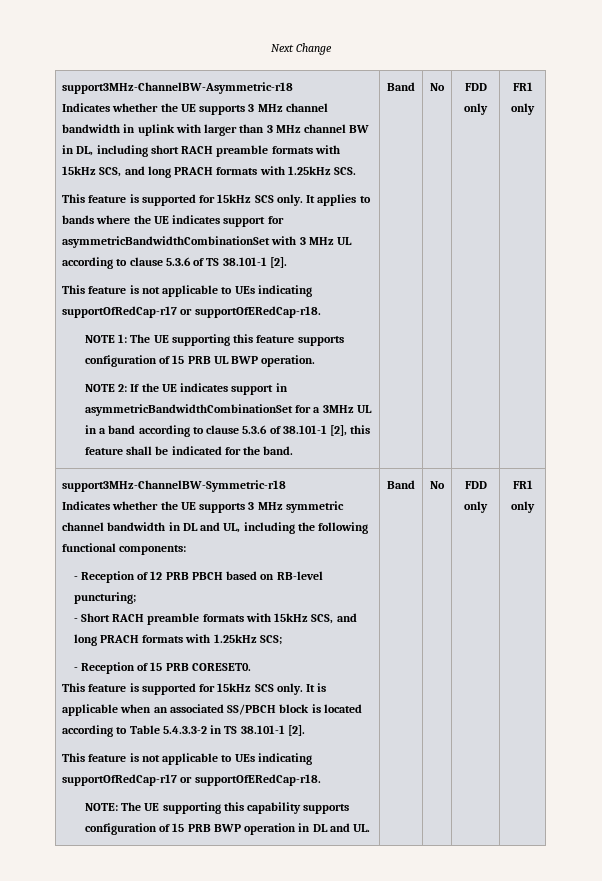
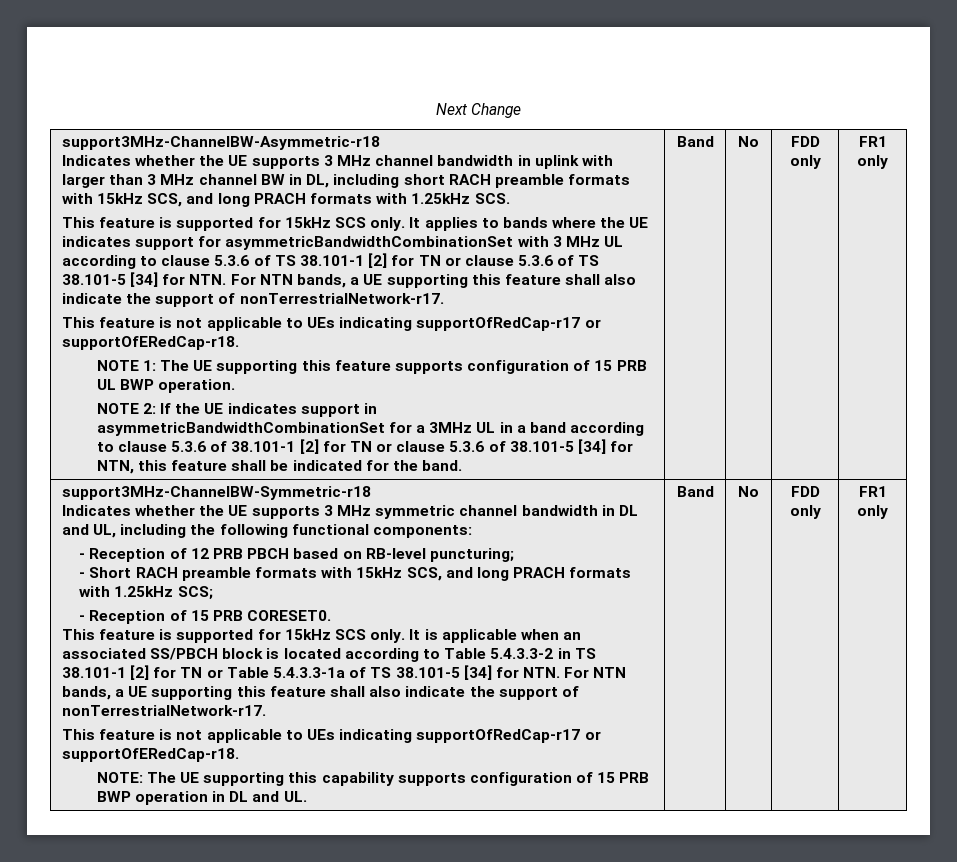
- It applies to bands where the UE indicates support for asymmetricBandwidthCombinationSet with 3 MHz UL according to clause 5.3.6 of TS 38.101-1 [2].
+ It applies to bands where the UE indicates support for asymmetricBandwidthCombinationSet with 3 MHz UL according to clause 5.3.6 of TS 38.101-1 [2] for TN or clause 5.3.6 of TS 38.101-5 [34] for NTN. For NTN bands, a UE supporting this feature shall also indicate the support of nonTerrestrialNetwork-r17.
- NOTE 2: If the UE indicates support in asymmetricBandwidthCombinationSet for a 3MHz UL in a band according to clause 5.3.6 of 38.101-1 [2], this feature shall be indicated for the band.
+ NOTE 2: If the UE indicates support in asymmetricBandwidthCombinationSet for a 3MHz UL in a band according to clause 5.3.6 of 38.101-1 [2] for TN or clause 5.3.6 of 38.101-5 [34] for NTN, this feature shall be indicated for the band.
- It is applicable when an associated SS/PBCH block is located according to Table 5.4.3.3-2 in TS 38.101-1 [2].
+ It is applicable when an associated SS/PBCH block is located according to Table 5.4.3.3-2 in TS 38.101-1 [2] for TN or Table 5.4.3.3-1a of TS 38.101-5 [34] for NTN. For NTN bands, a UE supporting this feature shall also indicate the support of nonTerrestrialNetwork-r17.

